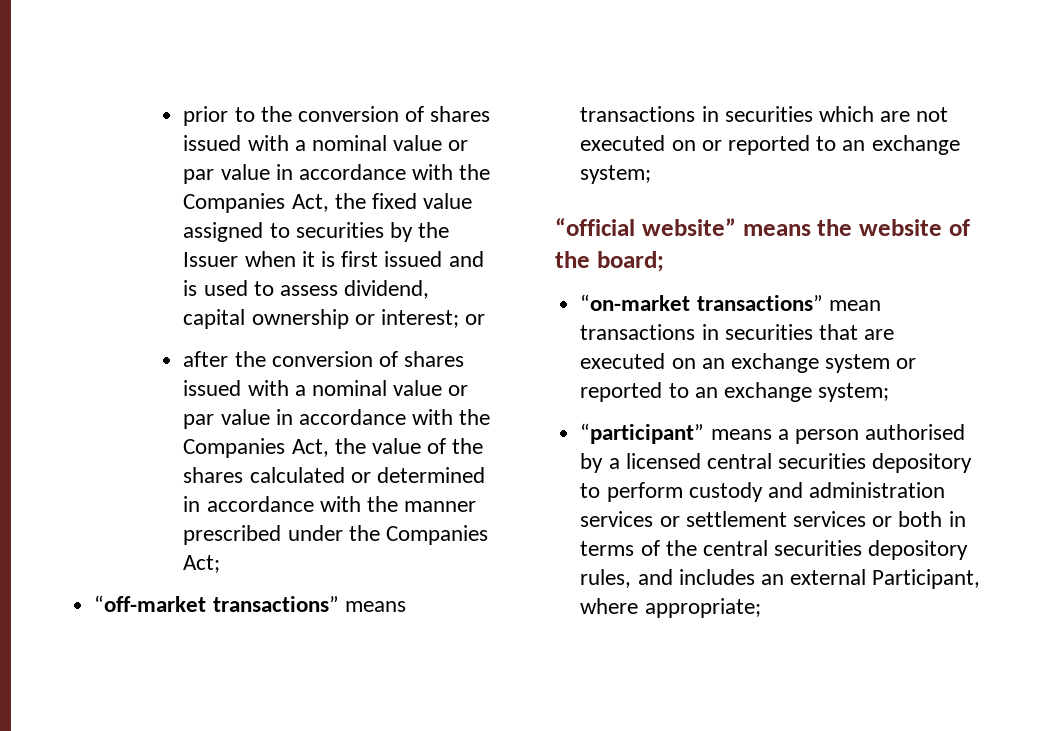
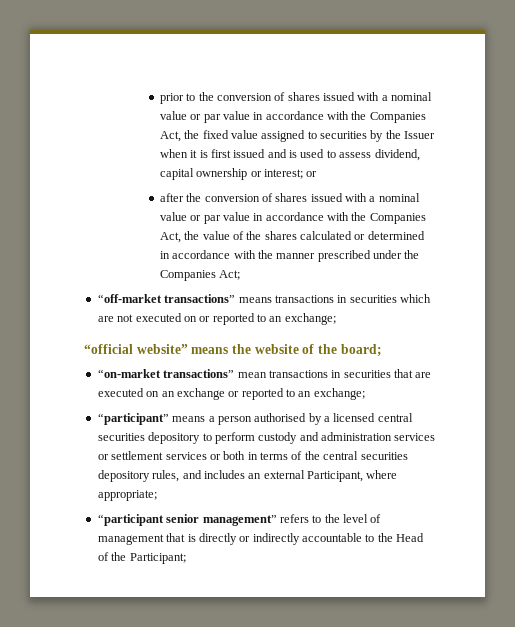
- “off-market transactions” means transactions in securities which are not executed on or reported to an exchange system;
+ “off-market transactions” means transactions in securities which are not executed on or reported to an exchange;
- “on-market transactions” mean transactions in securities that are executed on an exchange system or reported to an exchange system;
+ “on-market transactions” mean transactions in securities that are executed on an exchange or reported to an exchange;
+ “participant senior management” refers to the level of management that is directly or indirectly accountable to the Head of the Participant;

